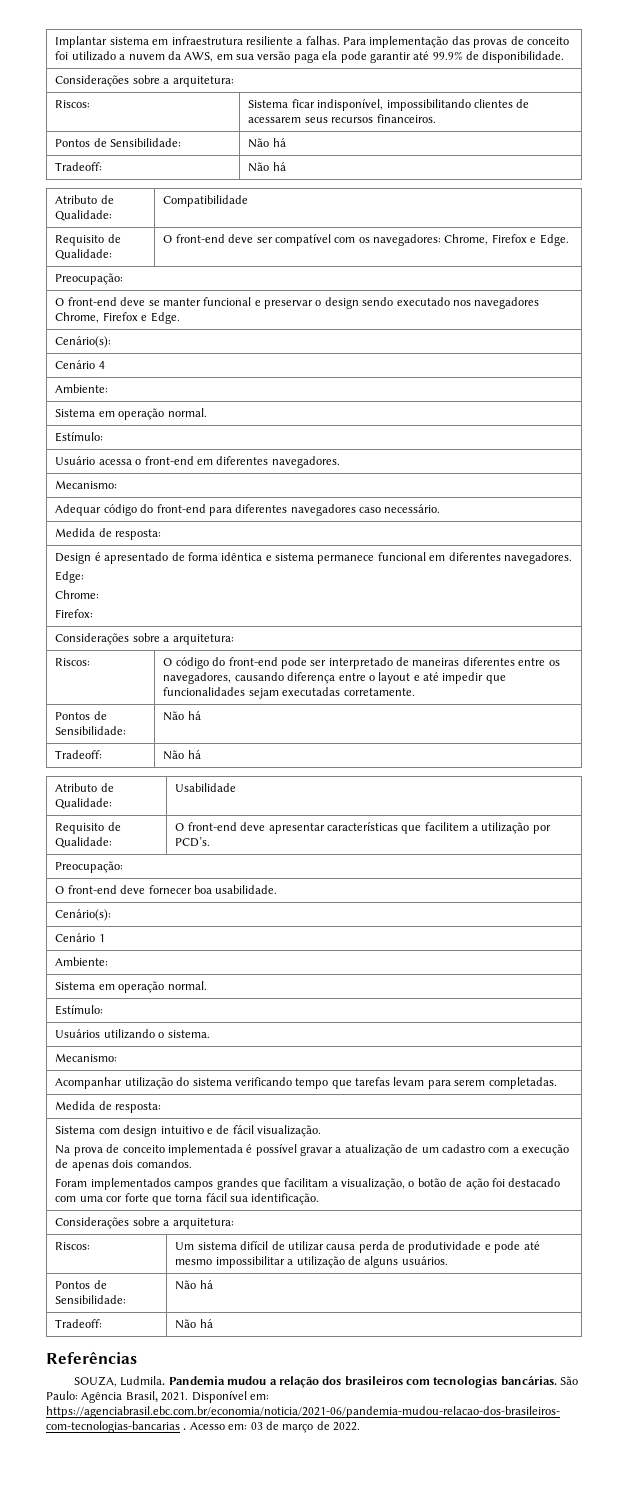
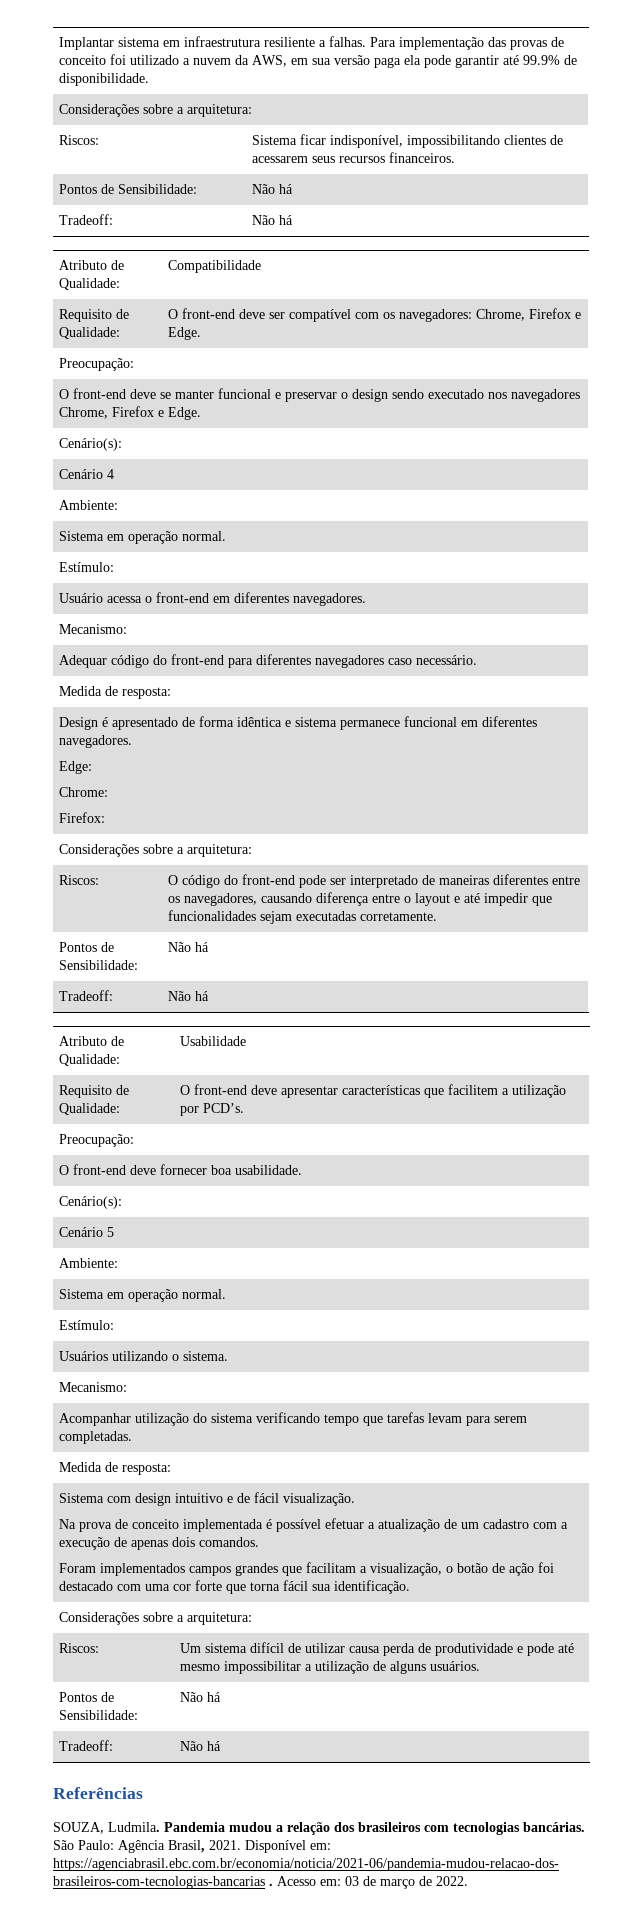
- Cenário 1
+ Cenário 5
- Na prova de conceito implementada é possível gravar a atualização de um cadastro com a execução de apenas dois comandos.
+ Na prova de conceito implementada é possível efetuar a atualização de um cadastro com a execução de apenas dois comandos.

